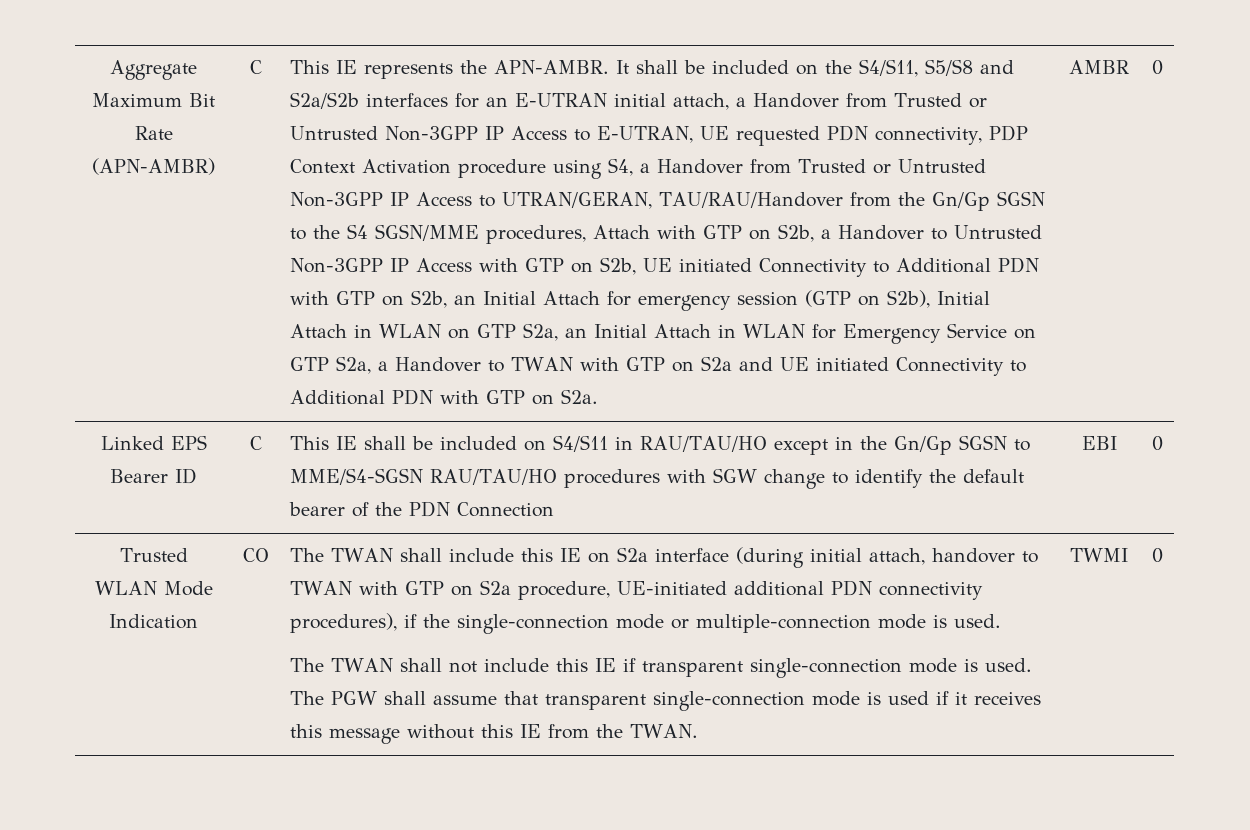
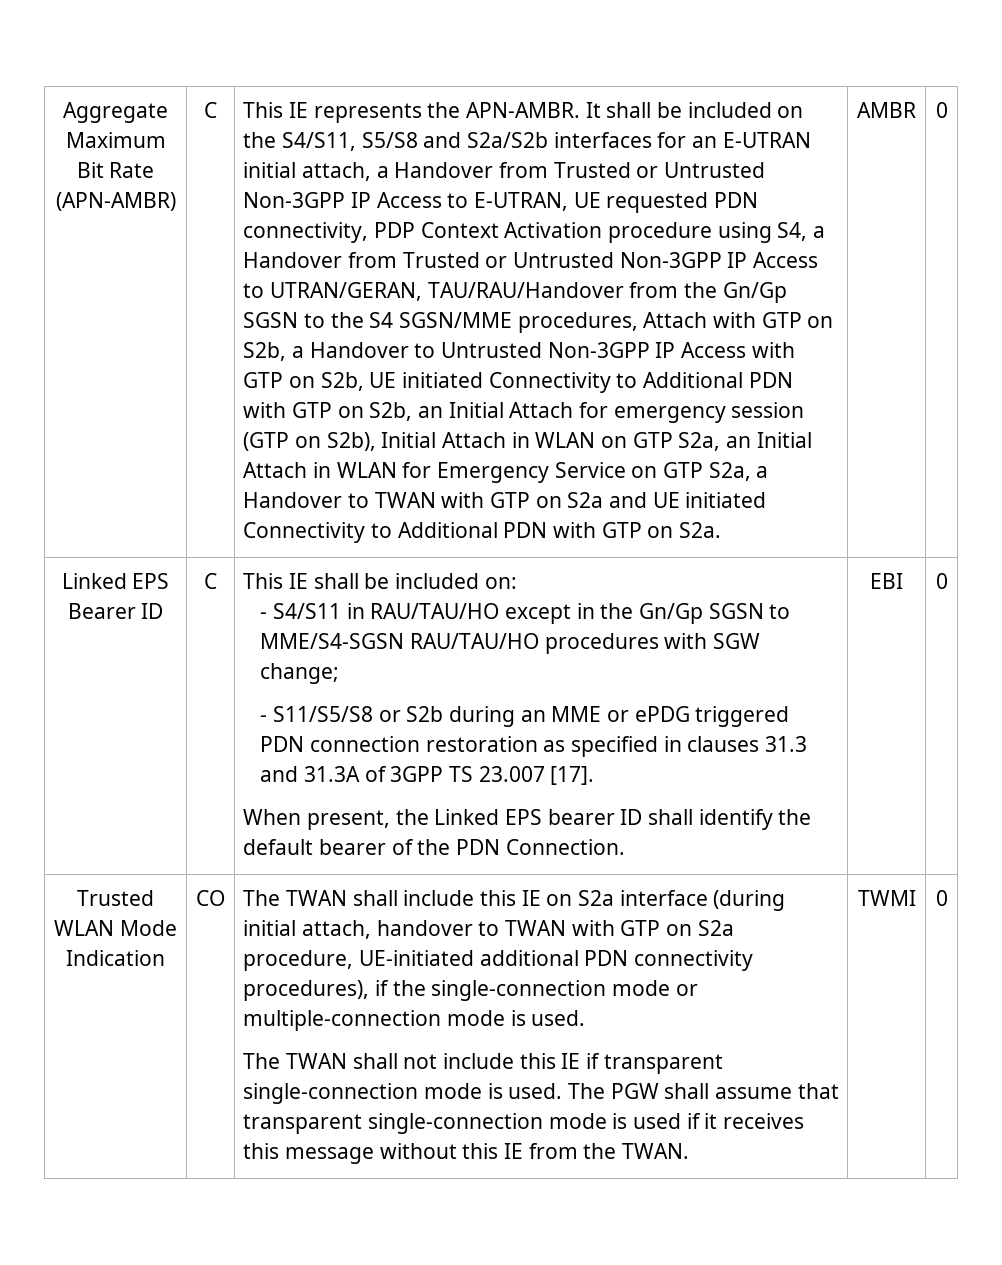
- This IE shall be included on S4/S11 in RAU/TAU/HO except in the Gn/Gp SGSN to MME/S4-SGSN RAU/TAU/HO procedures with SGW change to identify the default bearer of the PDN Connection
+ This IE shall be included on:
+ - S4/S11 in RAU/TAU/HO except in the Gn/Gp SGSN to MME/S4-SGSN RAU/TAU/HO procedures with SGW change;
+ - S11/S5/S8 or S2b during an MME or ePDG triggered PDN connection restoration as specified in clauses 31.3 and 31.3A of 3GPP TS 23.007 [17].
+ When present, the Linked EPS bearer ID shall identify the default bearer of the PDN Connection.

